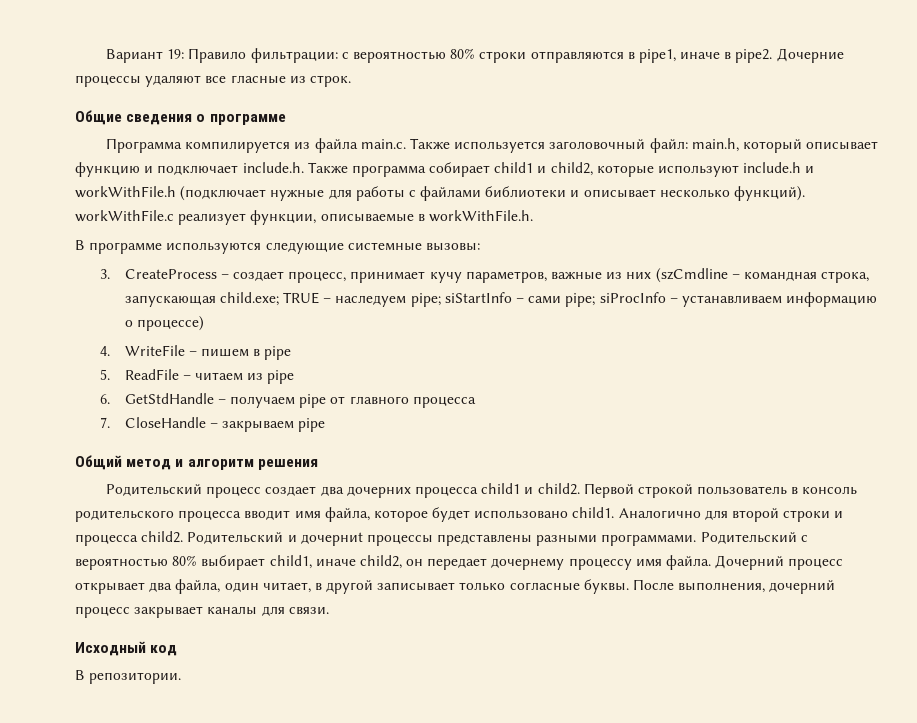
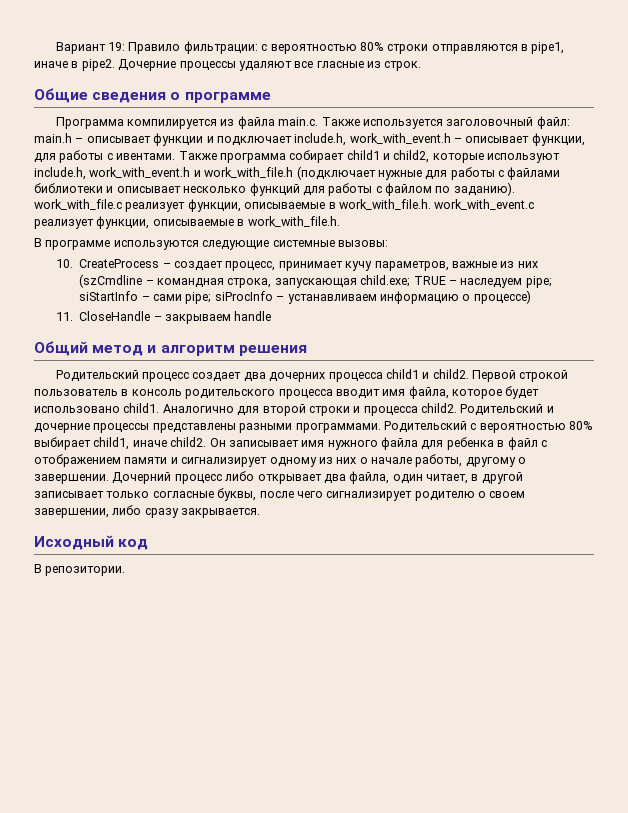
- Программа компилируется из файла main.c. Также используется заголовочный файл: main.h, который описывает функцию и подключает include.h. Также программа собирает child1 и child2, которые используют include.h и workWithFile.h (подключает нужные для работы с файлами библиотеки и описывает несколько функций). workWithFile.c реализует функции, описываемые в workWithFile.h.
+ Программа компилируется из файла main.c. Также используется заголовочный файл: main.h – описывает функции и подключает include.h, work_with_event.h – описывает функции, для работы с ивентами. Также программа собирает child1 и child2, которые используют include.h, work_with_event.h и work_with_file.h (подключает нужные для работы с файлами библиотеки и описывает несколько функций для работы с файлом по заданию). work_with_file.c реализует функции, описываемые в work_with_file.h. work_with_event.c реализует функции, описываемые в work_with_file.h.
- 3. CreateProcess – создает процесс, принимает кучу параметров, важные из них (szCmdline – командная строка, запускающая child.exe; TRUE – наследуем pipe; siStartInfo – сами pipe; siProcInfo – устанавливаем информацию о процессе)
+ 10. CreateProcess – создает процесс, принимает кучу параметров, важные из них (szCmdline – командная строка, запускающая child.exe; TRUE – наследуем pipe; siStartInfo – сами pipe; siProcInfo – устанавливаем информацию о процессе)
- 4. WriteFile – пишем в pipe
- 5. ReadFile – читаем из pipe
- 6. GetStdHandle – получаем pipe от главного процесса
- 7. CloseHandle – закрываем pipe
+ 11. CloseHandle – закрываем handle
- Родительский и дочерниt процессы представлены разными программами.
+ Родительский и дочерние процессы представлены разными программами.
- Родительский с вероятностью 80% выбирает child1, иначе child2, он передает дочернему процессу имя файла.
+ Родительский с вероятностью 80% выбирает child1, иначе child2. Он записывает имя нужного файла для ребенка в файл с отображением памяти и сигнализирует одному из них о начале работы, другому о завершении.
- Дочерний процесс открывает два файла, один читает, в другой записывает только согласные буквы. После выполнения, дочерний процесс закрывает каналы для связи.
+ Дочерний процесс либо открывает два файла, один читает, в другой записывает только согласные буквы, после чего сигнализирует родителю о своем завершении, либо сразу закрывается.

